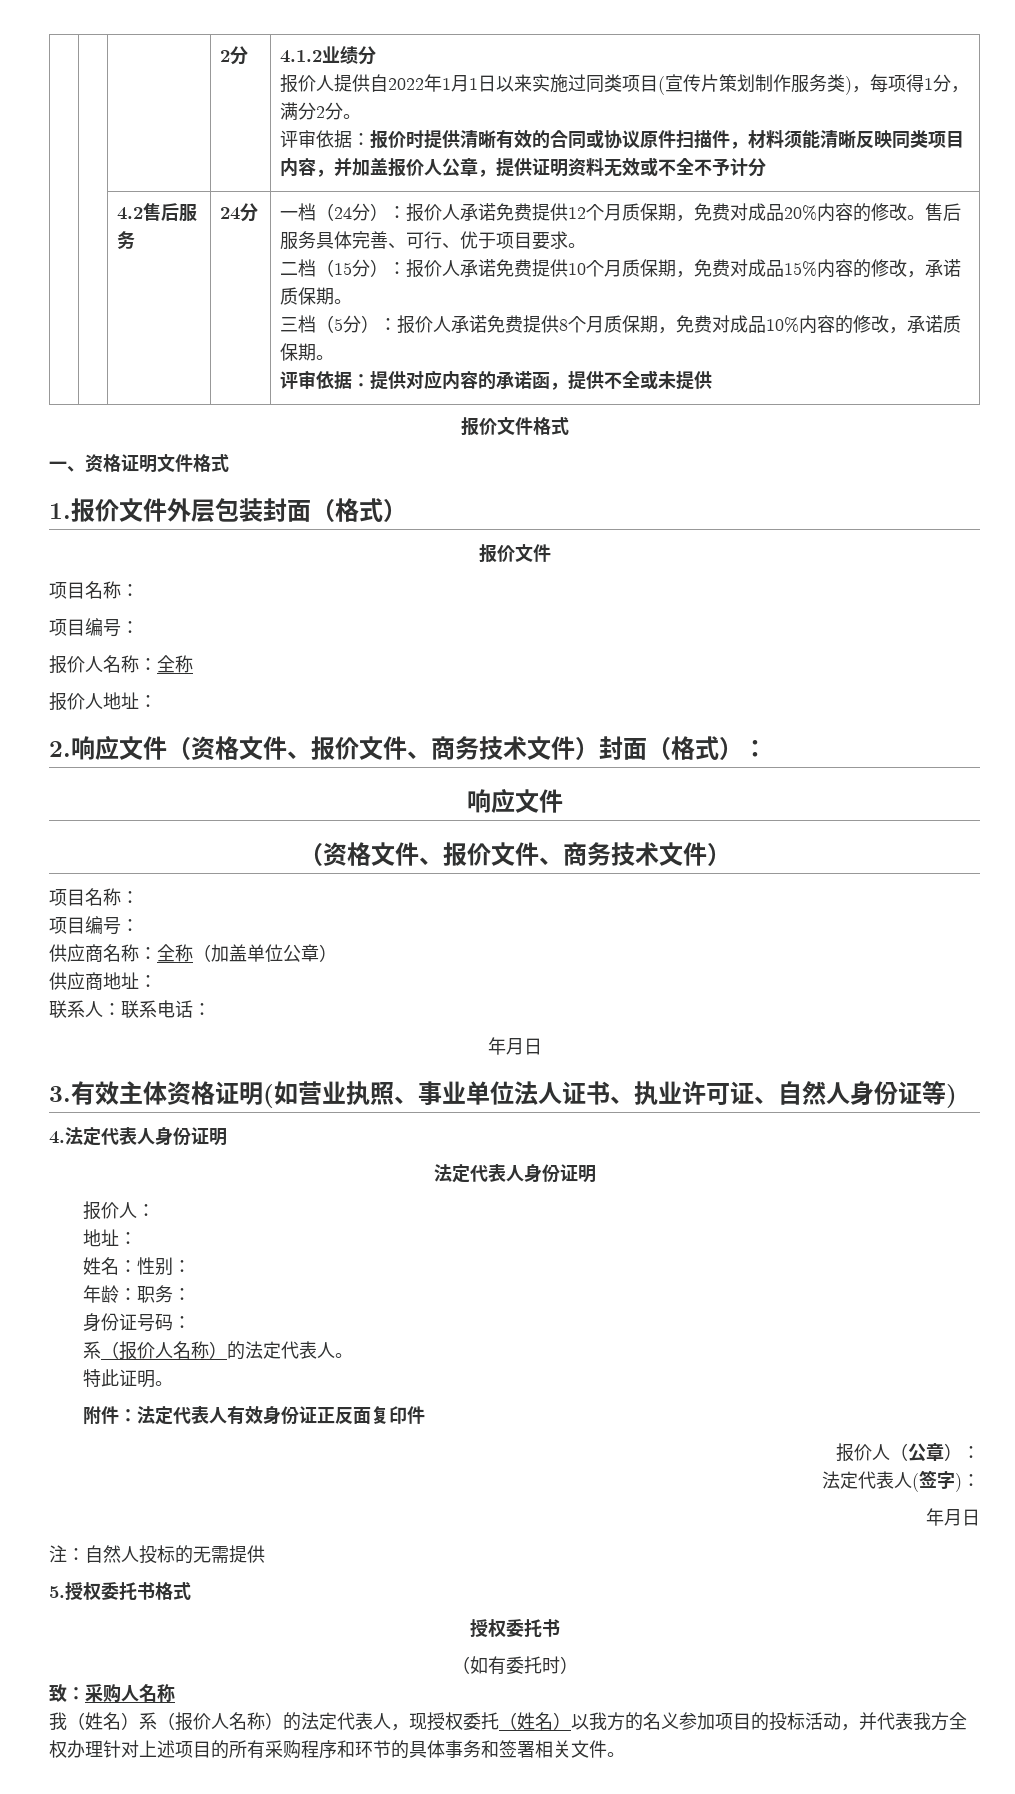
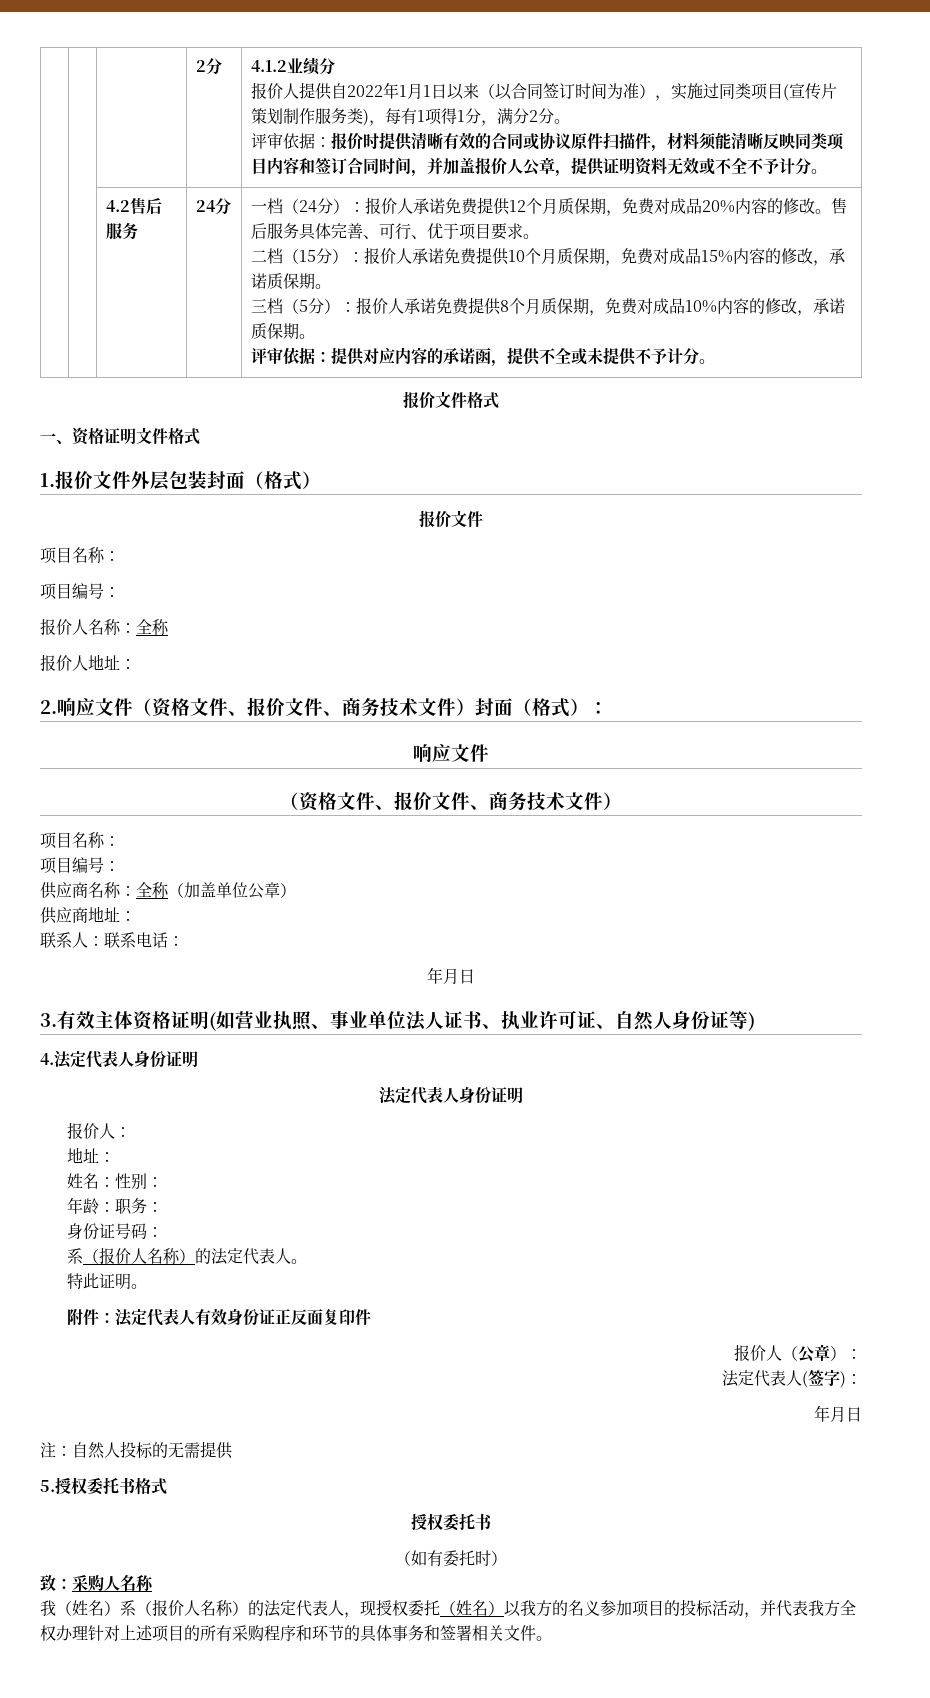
- 报价人提供自2022年1月1日以来实施过同类项目(宣传片策划制作服务类)，每项得1分，满分2分。
+ 报价人提供自2022年1月1日以来（以合同签订时间为准），实施过同类项目(宣传片策划制作服务类)，每有1项得1分，满分2分。
- 评审依据：报价时提供清晰有效的合同或协议原件扫描件，材料须能清晰反映同类项目内容，并加盖报价人公章，提供证明资料无效或不全不予计分
+ 评审依据：报价时提供清晰有效的合同或协议原件扫描件，材料须能清晰反映同类项目内容和签订合同时间，并加盖报价人公章，提供证明资料无效或不全不予计分。
- 评审依据：提供对应内容的承诺函，提供不全或未提供
+ 评审依据：提供对应内容的承诺函，提供不全或未提供不予计分。

